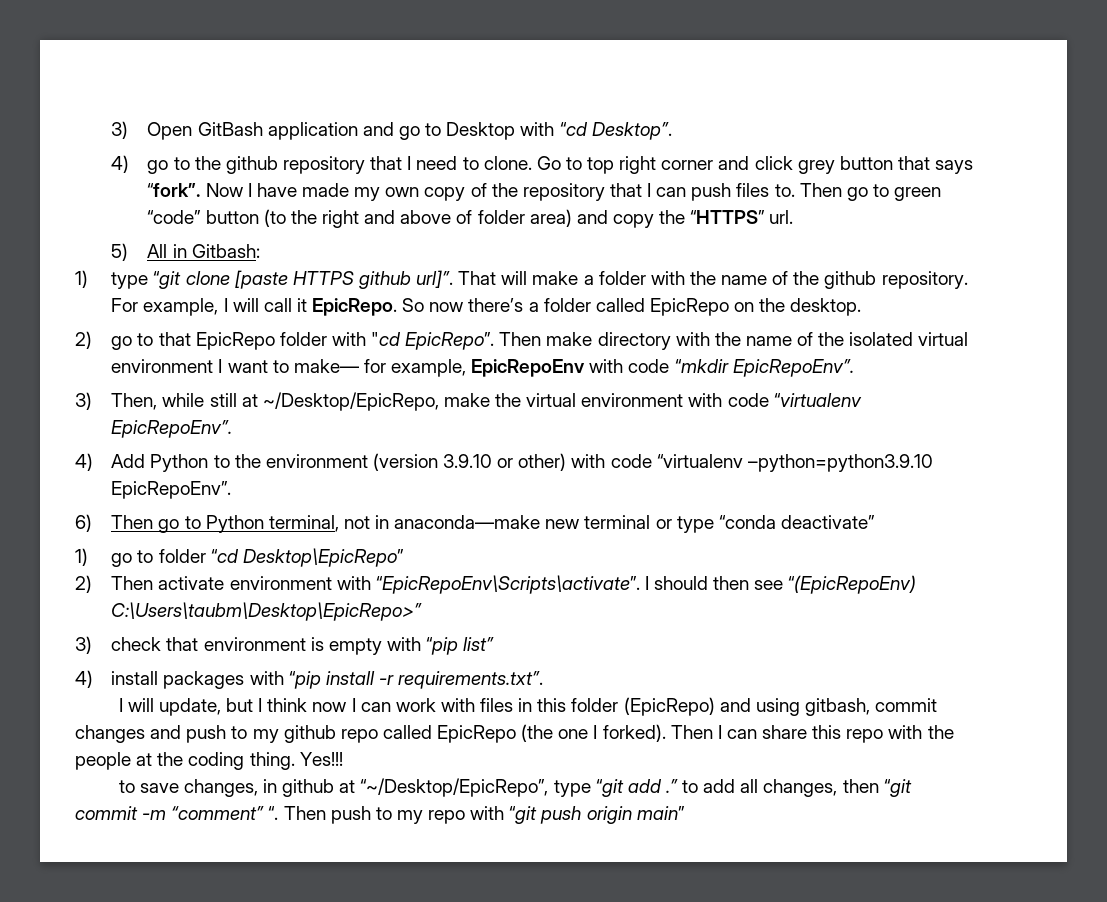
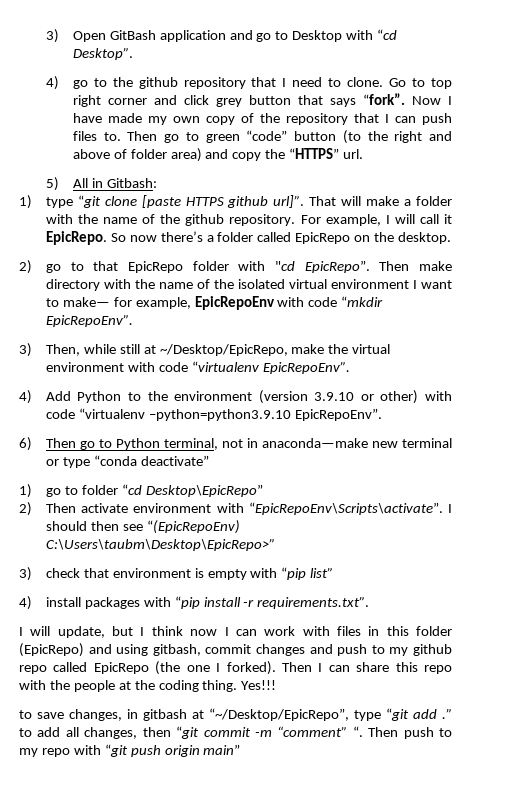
- to save changes, in github at “~/Desktop/EpicRepo”, type “git add .” to add all changes, then “git commit -m “comment” “.
+ to save changes, in gitbash at “~/Desktop/EpicRepo”, type “git add .” to add all changes, then “git commit -m “comment” “.

